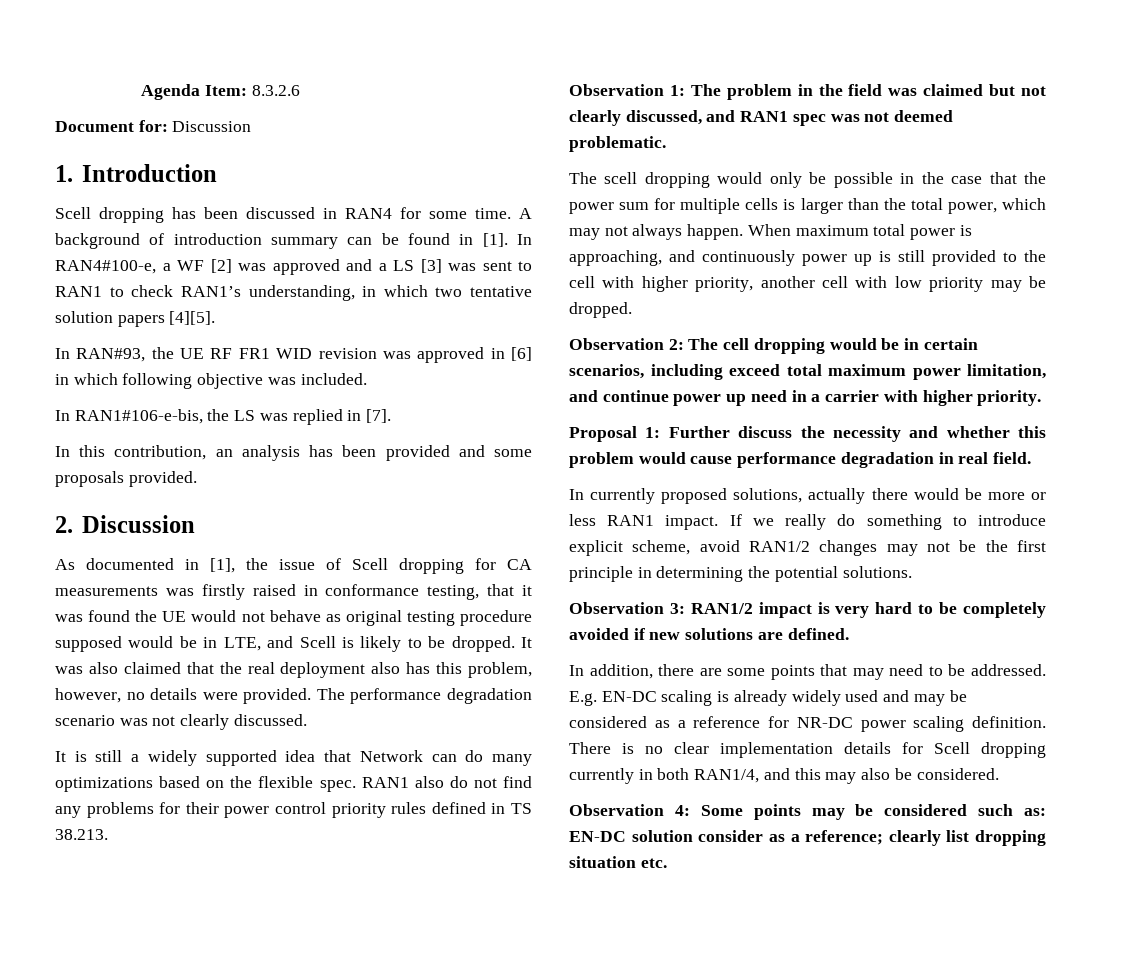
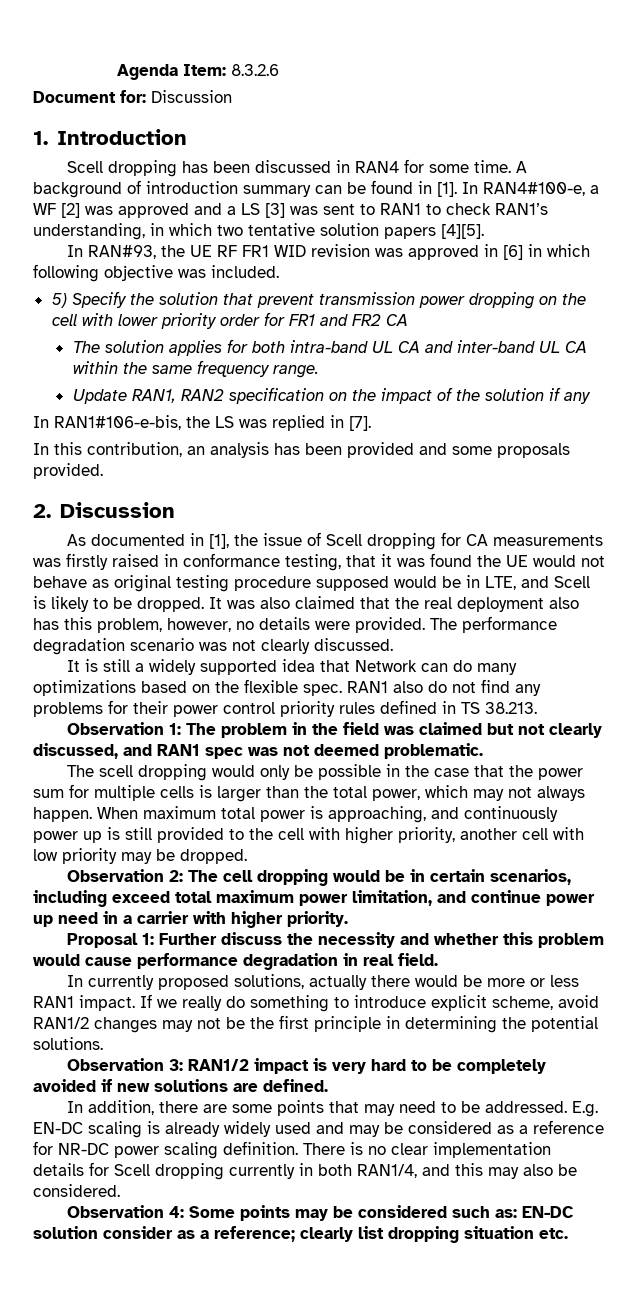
+ 5) Specify the solution that prevent transmission power dropping on the cell with lower priority order for FR1 and FR2 CA
+ The solution applies for both intra-band UL CA and inter-band UL CA within the same frequency range.
+ Update RAN1, RAN2 specification on the impact of the solution if any

